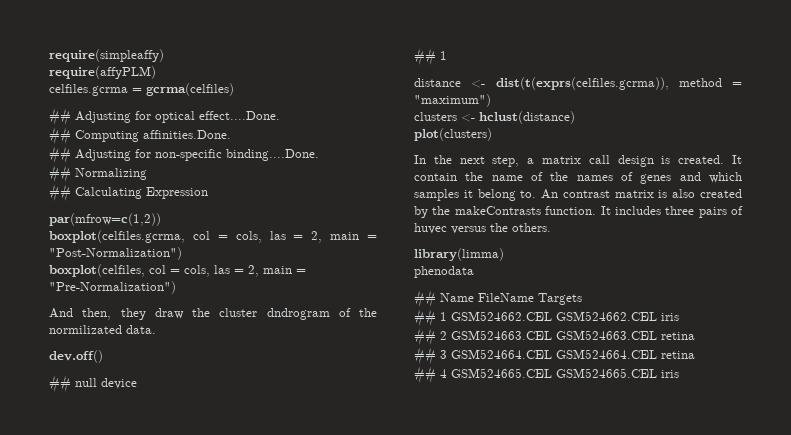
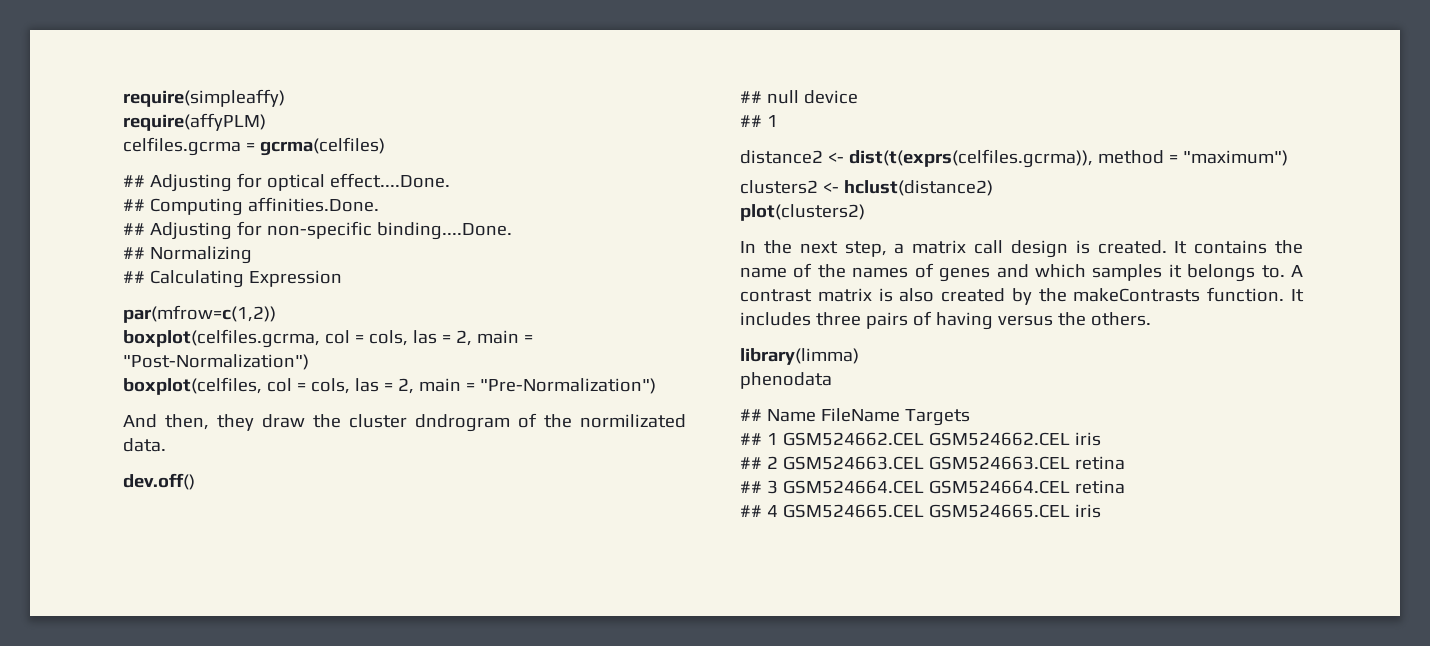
- distance <- dist(t(exprs(celfiles.gcrma)), method = "maximum")
+ distance2 <- dist(t(exprs(celfiles.gcrma)), method = "maximum")
- clusters <- hclust(distance)
- plot(clusters)
+ clusters2 <- hclust(distance2)
+ plot(clusters2)
- It contain the name of the names of genes and which samples it belong to. An contrast matrix is also created by the makeContrasts function.
+ It contains the name of the names of genes and which samples it belongs to. A contrast matrix is also created by the makeContrasts function.
- It includes three pairs of huvec versus the others.
+ It includes three pairs of having versus the others.

